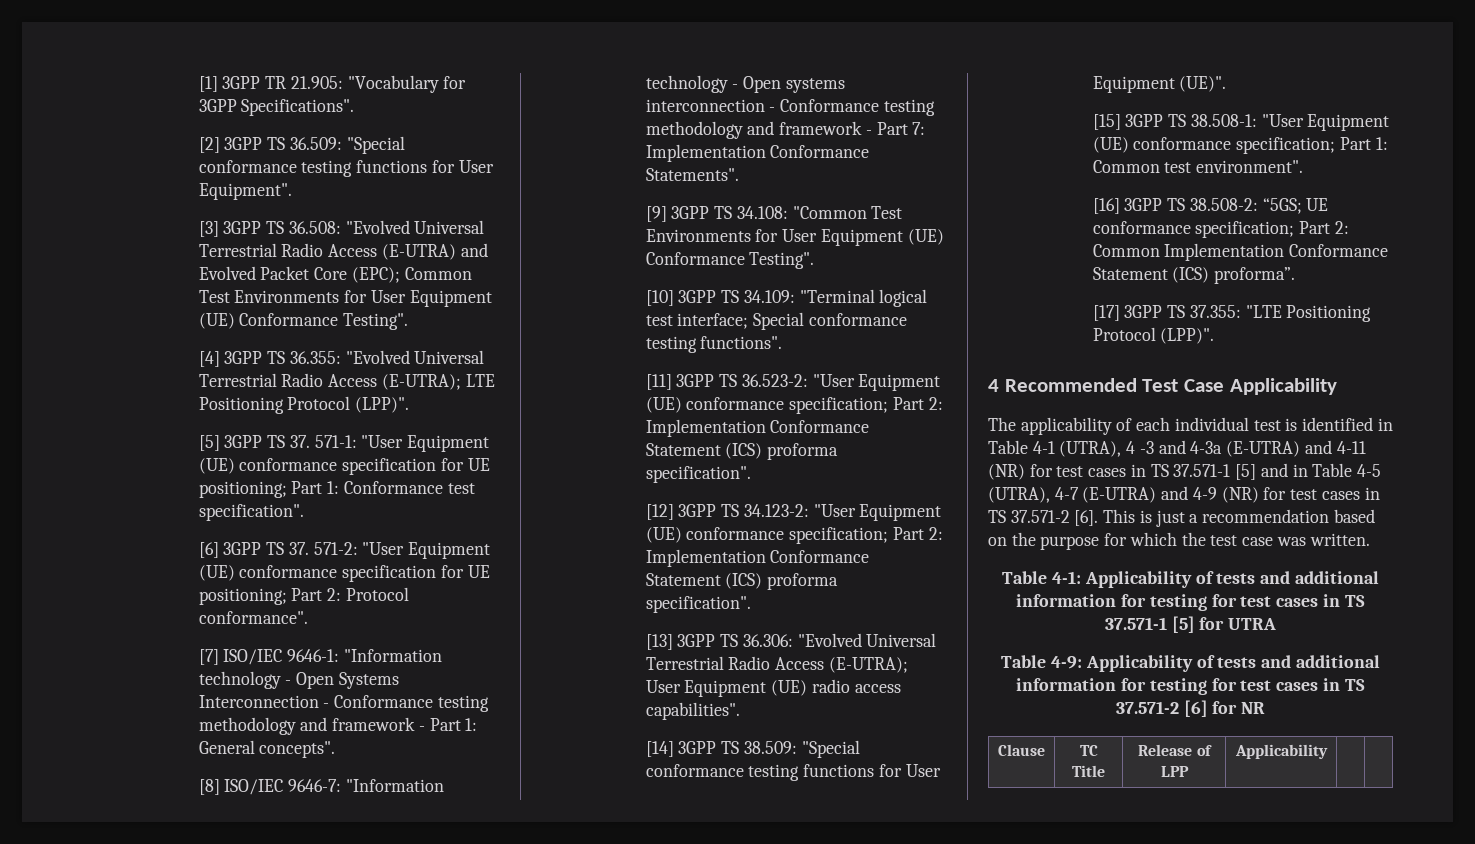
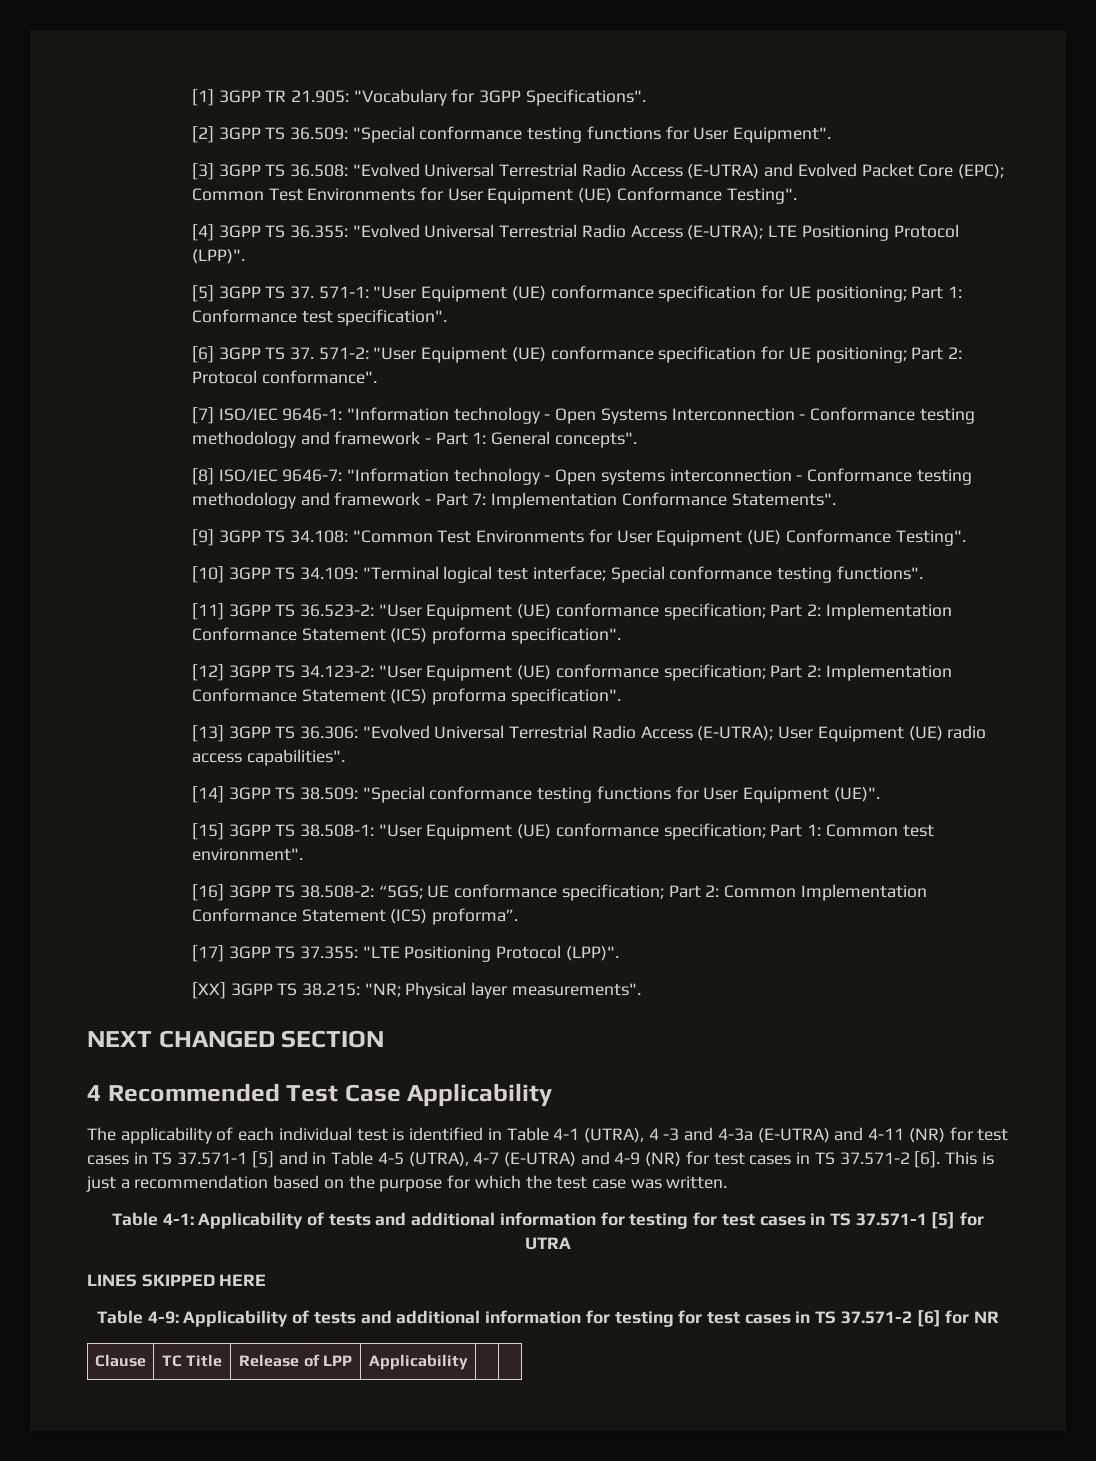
+ [XX] 3GPP TS 38.215: "NR; Physical layer measurements".
+ NEXT CHANGED SECTION
+ LINES SKIPPED HERE

